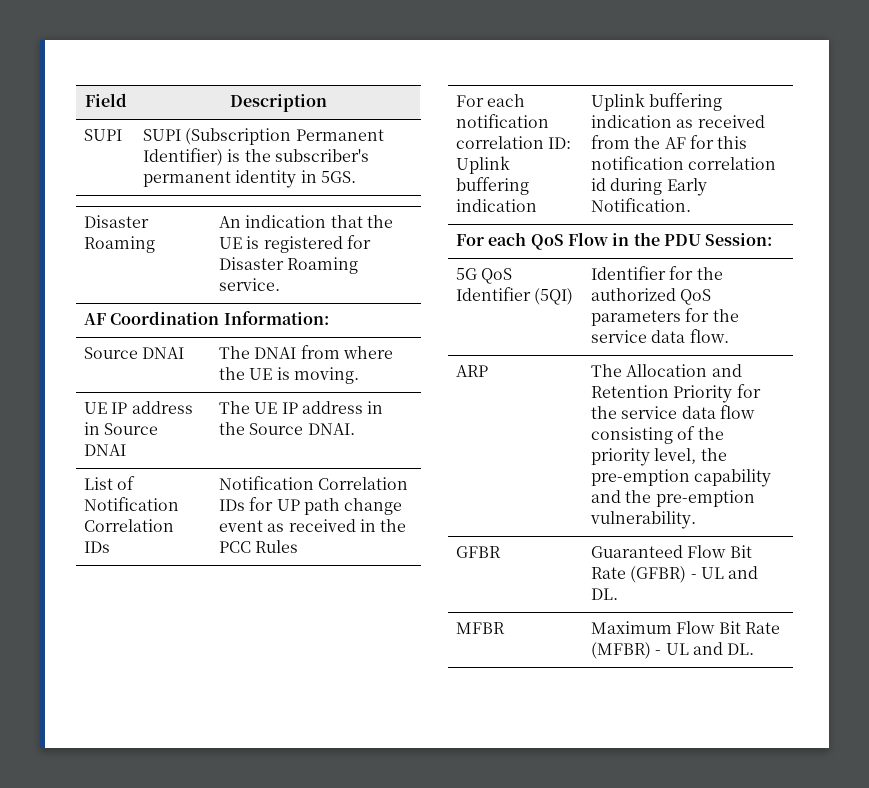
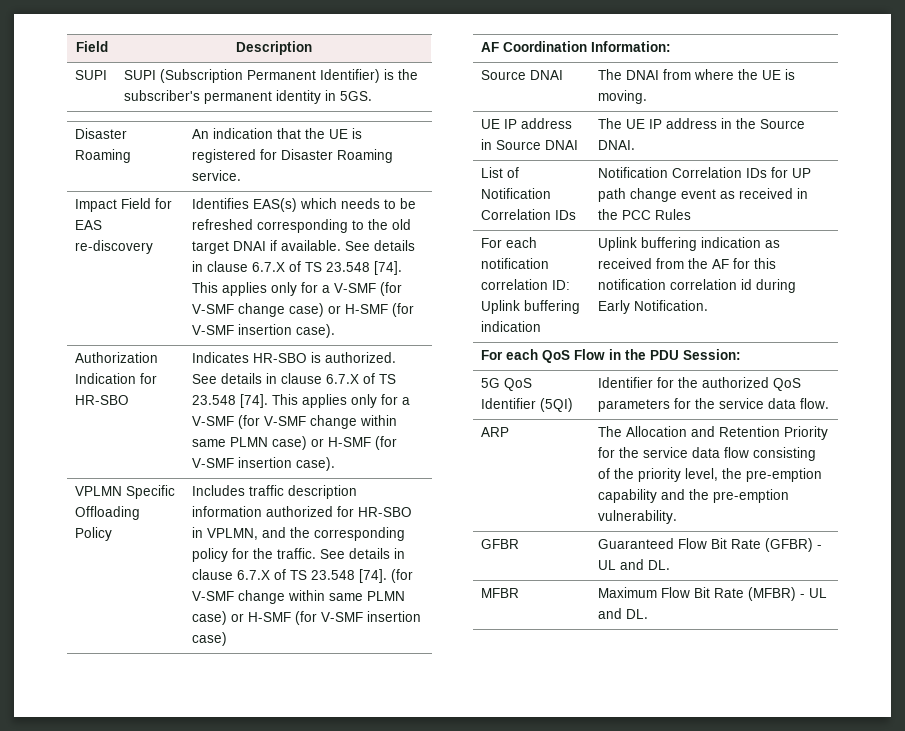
+ Impact Field for EAS re-discovery | Identifies EAS(s) which needs to be refreshed corresponding to the old target DNAI if available. See details in clause 6.7.X of TS 23.548 [74]. This applies only for a V-SMF (for V-SMF change case) or H-SMF (for V-SMF insertion case).
+ Authorization Indication for HR-SBO | Indicates HR-SBO is authorized. See details in clause 6.7.X of TS 23.548 [74]. This applies only for a V-SMF (for V-SMF change within same PLMN case) or H-SMF (for V-SMF insertion case).
+ VPLMN Specific Offloading Policy | Includes traffic description information authorized for HR-SBO in VPLMN, and the corresponding policy for the traffic. See details in clause 6.7.X of TS 23.548 [74]. (for V-SMF change within same PLMN case) or H-SMF (for V-SMF insertion case)

